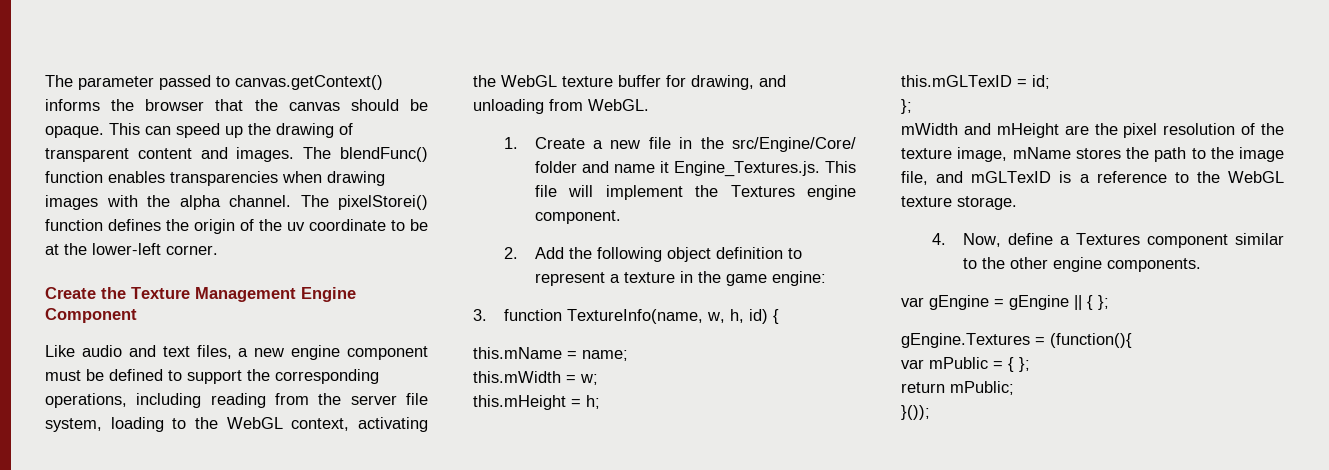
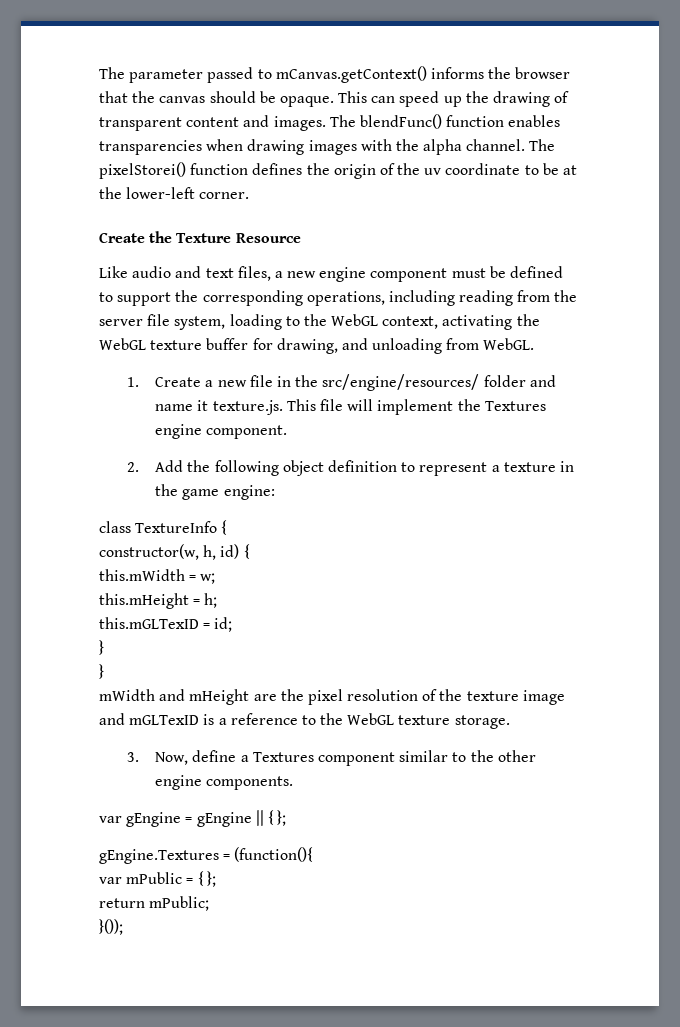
- The parameter passed to canvas.getContext() informs the browser that the canvas should be opaque.
+ The parameter passed to mCanvas.getContext() informs the browser that the canvas should be opaque.
- Create the Texture Management Engine Component
+ Create the Texture Resource
- 1. Create a new file in the src/Engine/Core/ folder and name it Engine_Textures.js. This file will implement the Textures engine component.
+ 1. Create a new file in the src/engine/resources/ folder and name it texture.js. This file will implement the Textures engine component.
- 3. function TextureInfo(name, w, h, id) {
+ class TextureInfo {
+ constructor(w, h, id) {
- this.mName = name;
  this.mGLTexID = id;
- };
+ }
+ }
- mWidth and mHeight are the pixel resolution of the texture image, mName stores the path to the image file, and mGLTexID is a reference to the WebGL texture storage.
+ mWidth and mHeight are the pixel resolution of the texture image and mGLTexID is a reference to the WebGL texture storage.
- 4. Now, define a Textures component similar to the other engine components.
+ 3. Now, define a Textures component similar to the other engine components.

